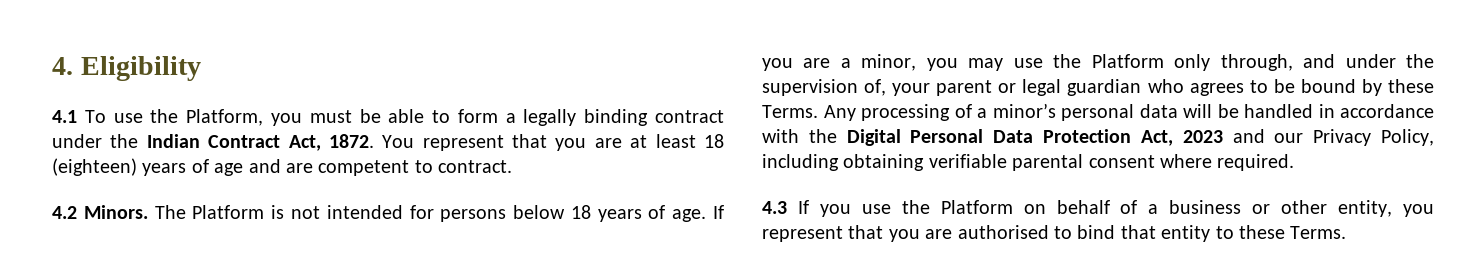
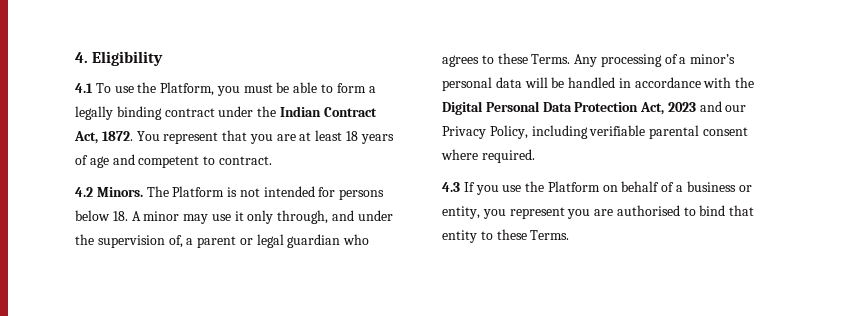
- You represent that you are at least 18 (eighteen) years of age and are competent to contract.
+ You represent that you are at least 18 years of age and competent to contract.
- The Platform is not intended for persons below 18 years of age. If you are a minor, you may use the Platform only through, and under the supervision of, your parent or legal guardian who agrees to be bound by these Terms.
+ The Platform is not intended for persons below 18. A minor may use it only through, and under the supervision of, a parent or legal guardian who agrees to these Terms.
- Any processing of a minor’s personal data will be handled in accordance with the Digital Personal Data Protection Act, 2023 and our Privacy Policy, including obtaining verifiable parental consent where required.
+ Any processing of a minor’s personal data will be handled in accordance with the Digital Personal Data Protection Act, 2023 and our Privacy Policy, including verifiable parental consent where required.
- 4.3 If you use the Platform on behalf of a business or other entity, you represent that you are authorised to bind that entity to these Terms.
+ 4.3 If you use the Platform on behalf of a business or entity, you represent you are authorised to bind that entity to these Terms.

